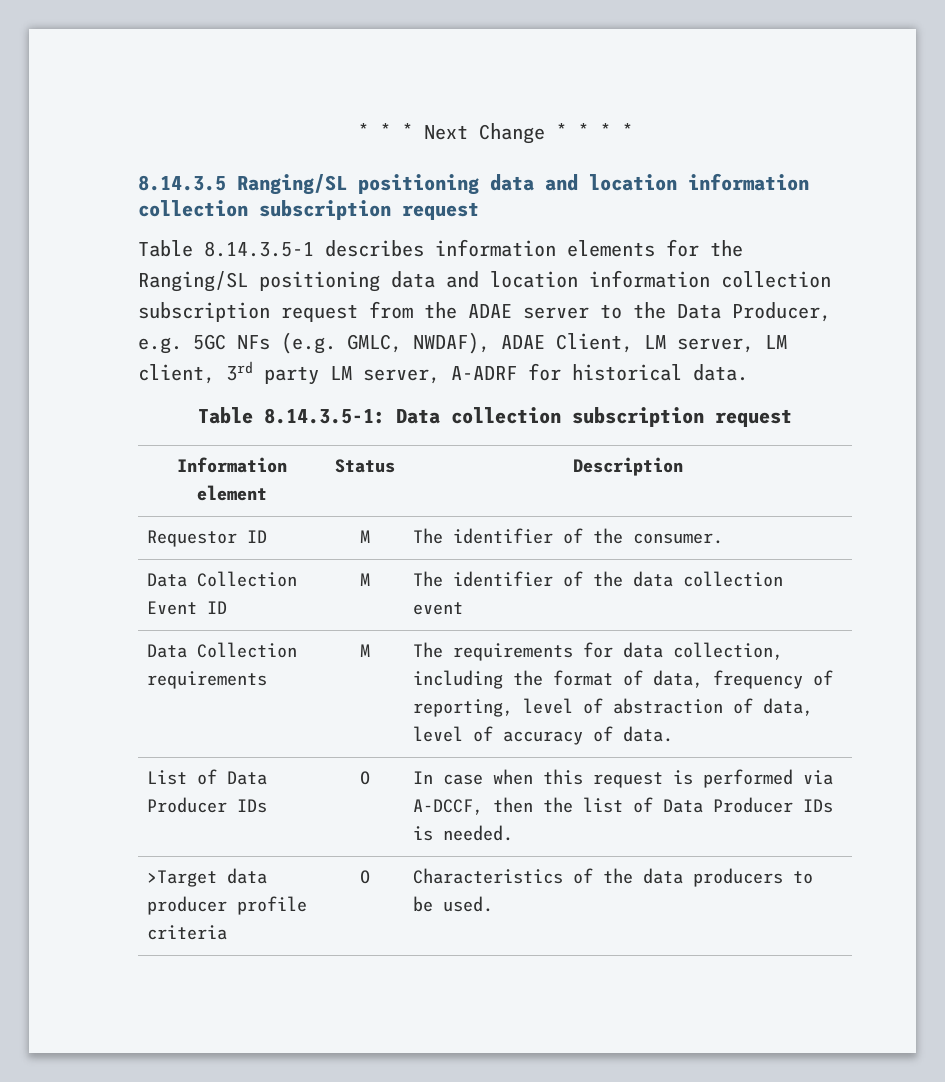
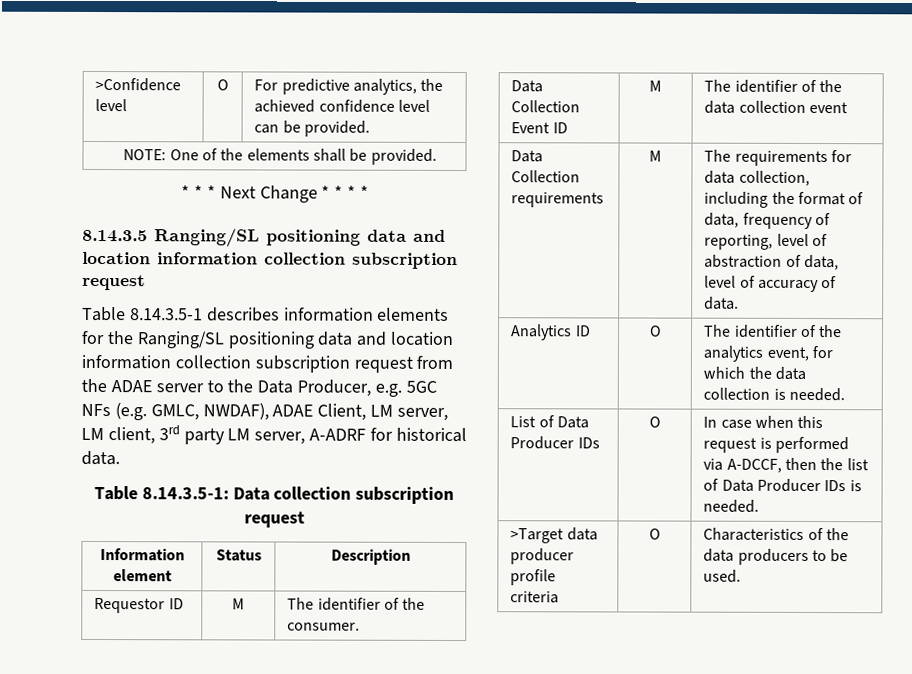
+ >Confidence level | O | For predictive analytics, the achieved confidence level can be provided.
+ NOTE: One of the elements shall be provided.
+ Analytics ID | O | The identifier of the analytics event, for which the data collection is needed.

